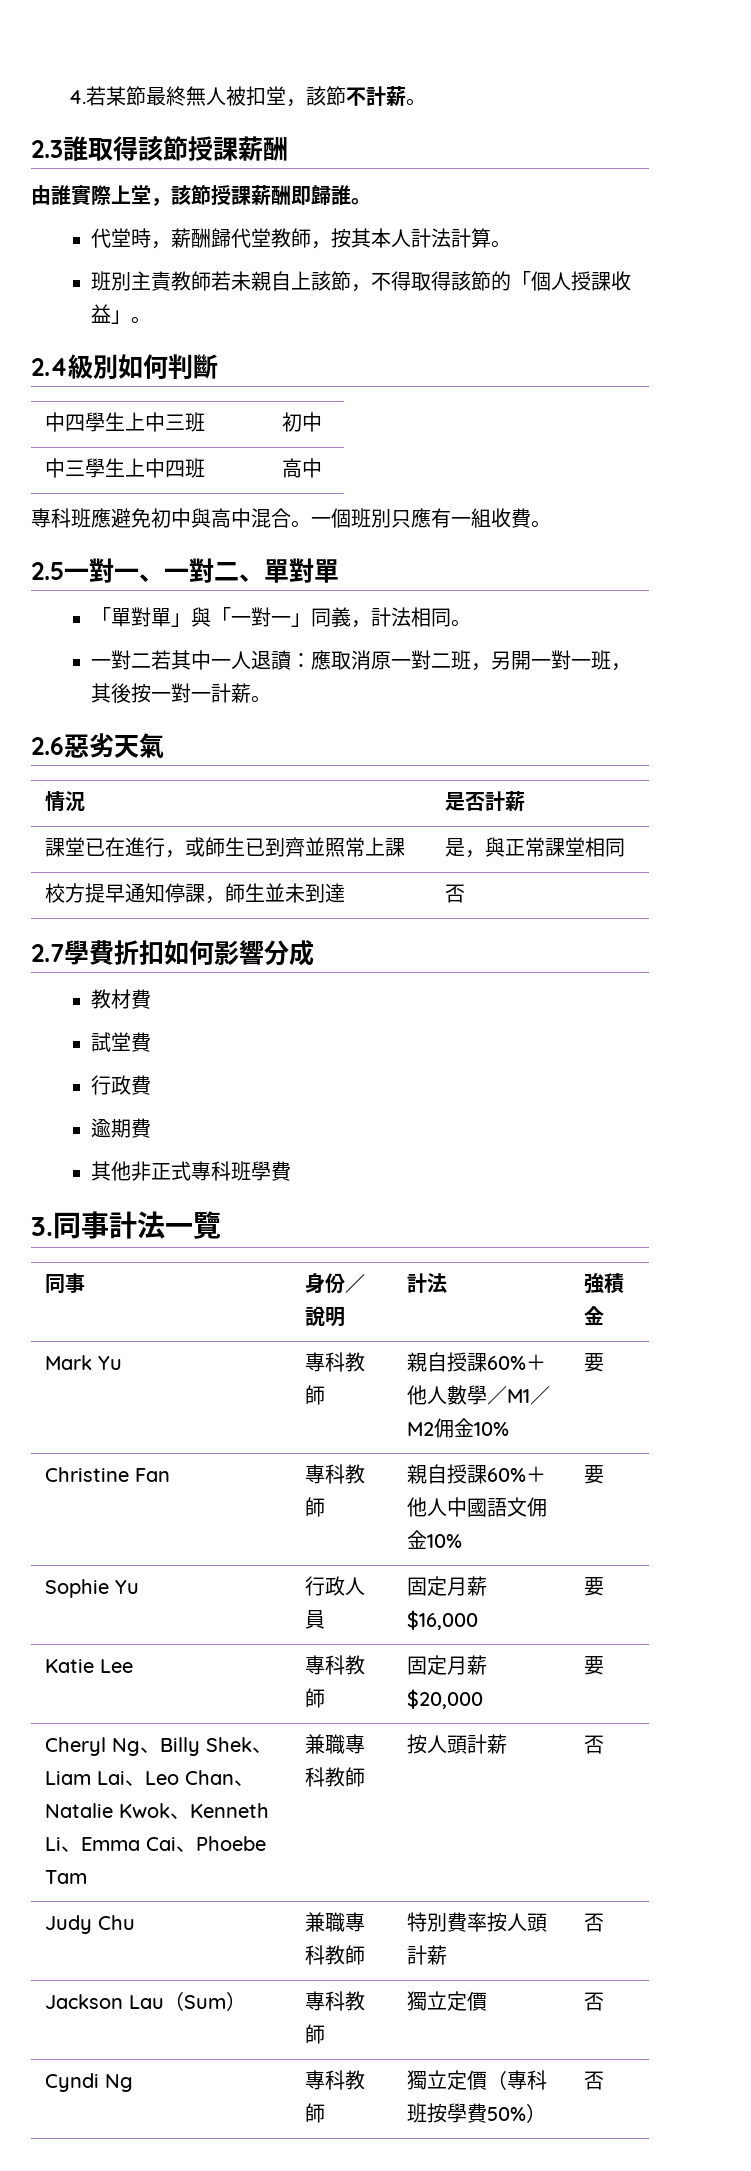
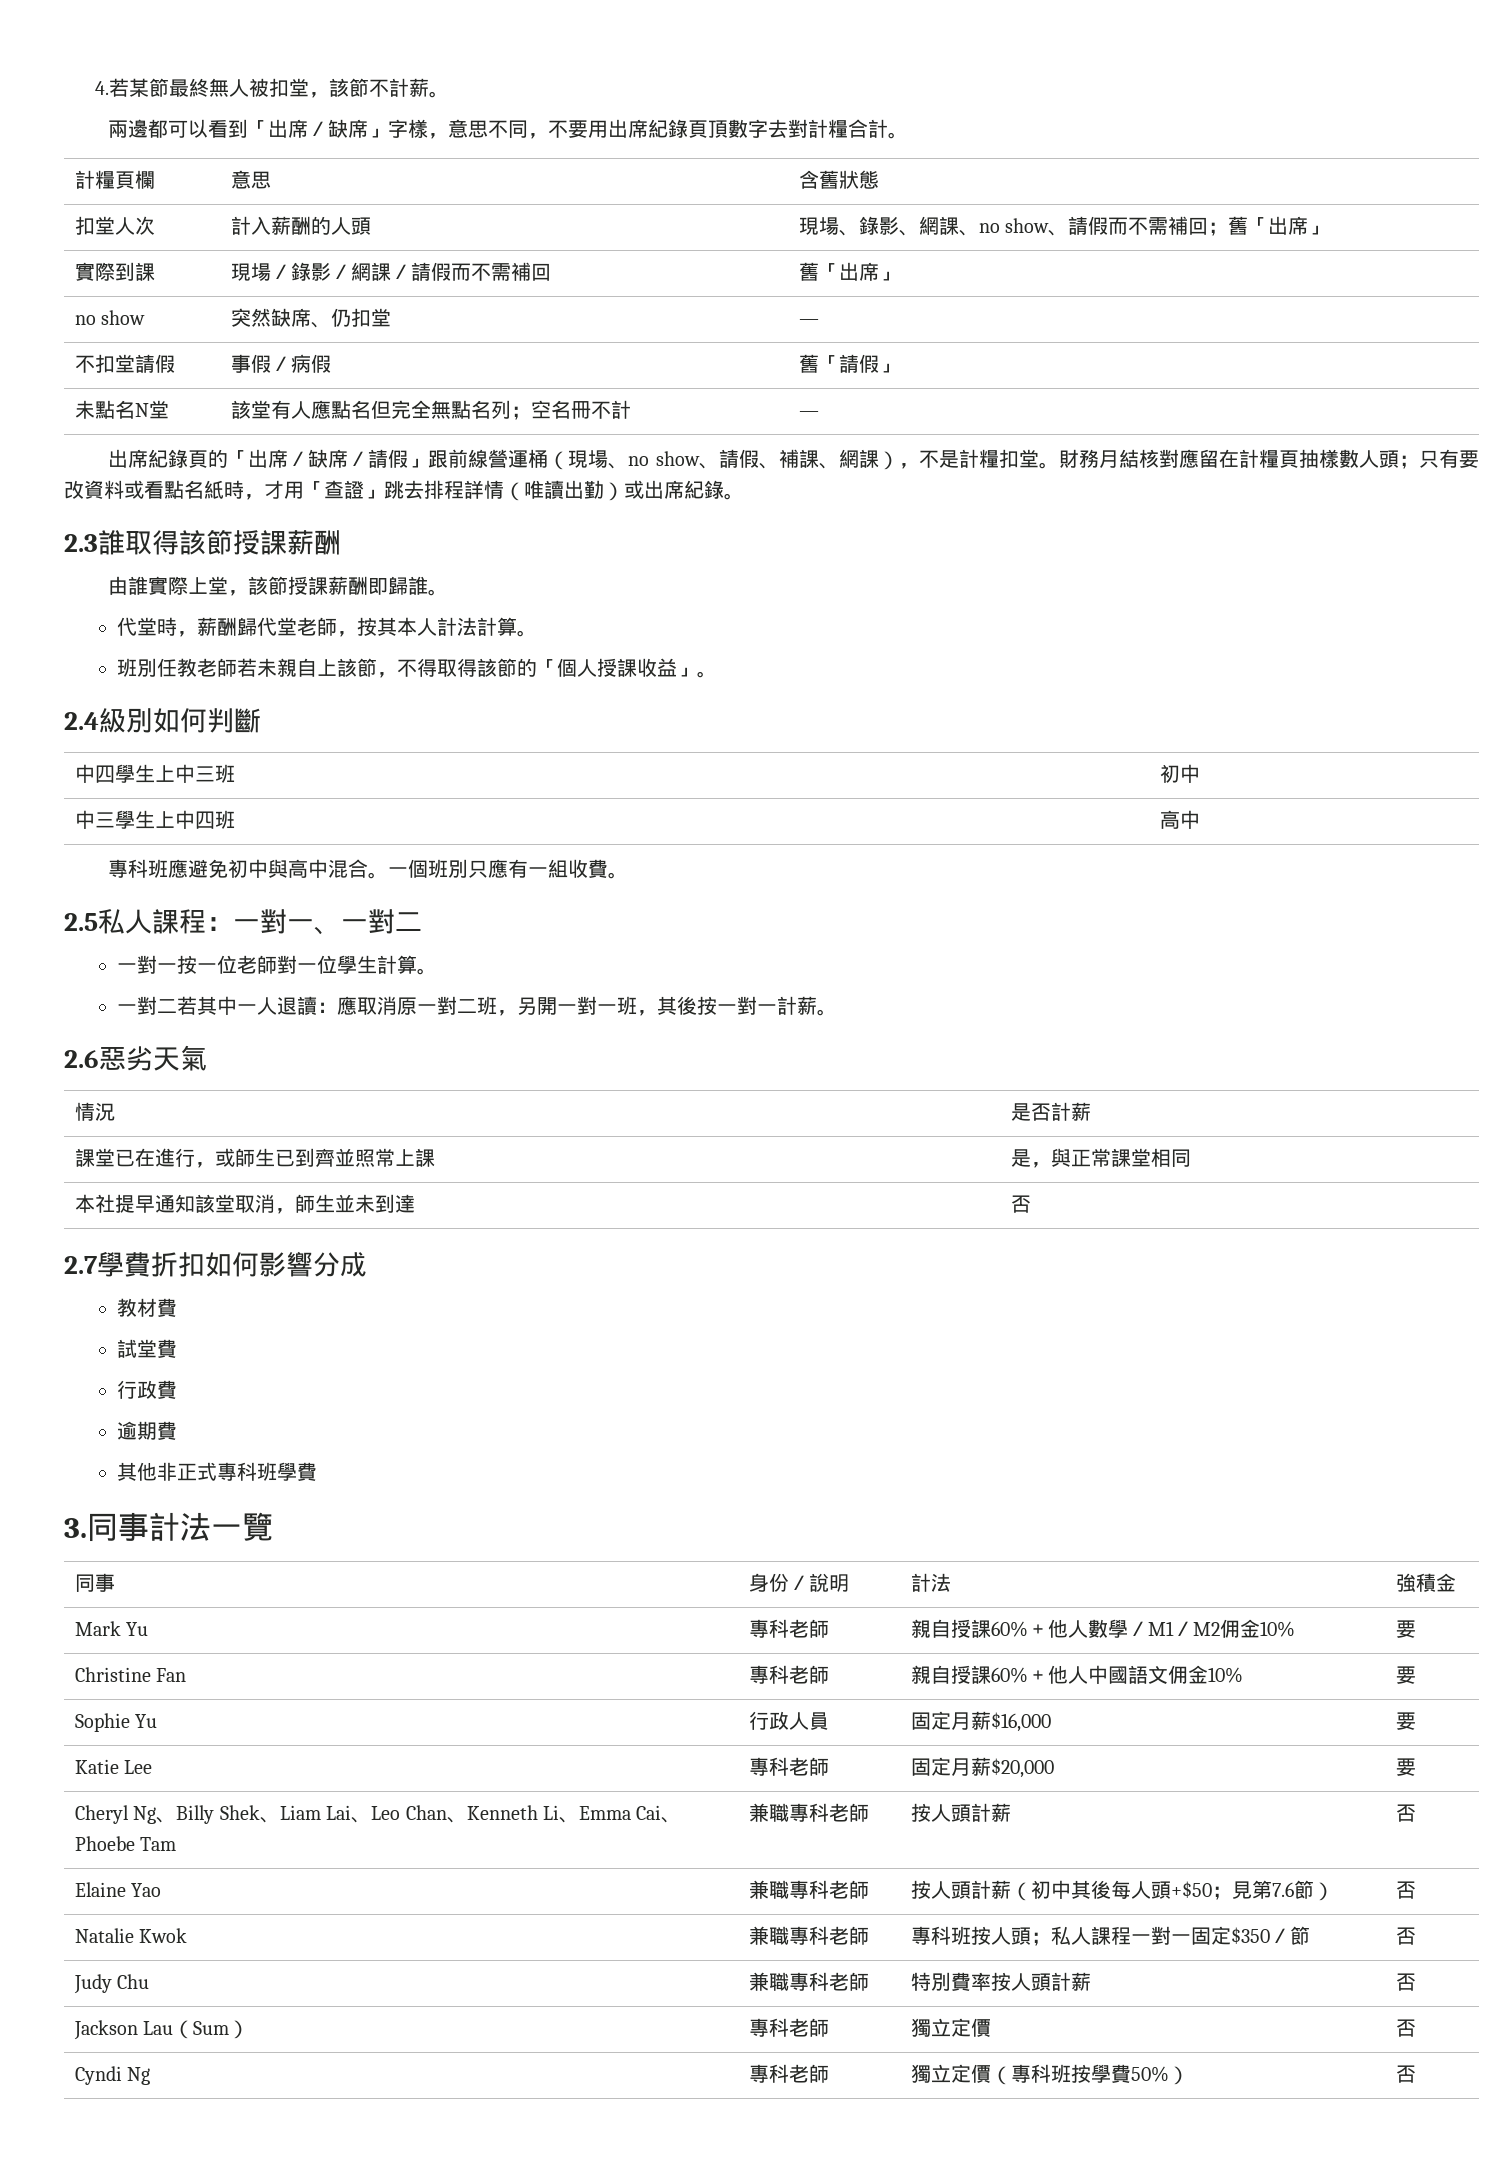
+ 兩邊都可以看到「出席／缺席」字樣，意思不同，不要用出席紀錄頁頂數字去對計糧合計。
+ 計糧頁欄 | 意思 | 含舊狀態
+ 扣堂人次 | 計入薪酬的人頭 | 現場、錄影、網課、no show、請假而不需補回；舊「出席」
+ 實際到課 | 現場／錄影／網課／請假而不需補回 | 舊「出席」
+ no show | 突然缺席、仍扣堂 | —
+ 不扣堂請假 | 事假／病假 | 舊「請假」
+ 未點名N堂 | 該堂有人應點名但完全無點名列；空名冊不計 | —
+ 出席紀錄頁的「出席／缺席／請假」跟前線營運桶（現場、no show、請假、補課、網課），不是計糧扣堂。財務月結核對應留在計糧頁抽樣數人頭；只有要改資料或看點名紙時，才用「查證」跳去排程詳情（唯讀出勤）或出席紀錄。
- 代堂時，薪酬歸代堂教師，按其本人計法計算。
+ 代堂時，薪酬歸代堂老師，按其本人計法計算。
- 班別主責教師若未親自上該節，不得取得該節的「個人授課收益」。
+ 班別任教老師若未親自上該節，不得取得該節的「個人授課收益」。
- 2.5一對一、一對二、單對單
- 「單對單」與「一對一」同義，計法相同。
+ 2.5私人課程：一對一、一對二
+ 一對一按一位老師對一位學生計算。
- 校方提早通知停課，師生並未到達 | 否
+ 本社提早通知該堂取消，師生並未到達 | 否
- Mark Yu | 專科教師 | 親自授課60%＋他人數學／M1／M2佣金10% | 要
+ Mark Yu | 專科老師 | 親自授課60%＋他人數學／M1／M2佣金10% | 要
- Christine Fan | 專科教師 | 親自授課60%＋他人中國語文佣金10% | 要
+ Christine Fan | 專科老師 | 親自授課60%＋他人中國語文佣金10% | 要
- Katie Lee | 專科教師 | 固定月薪$20,000 | 要
+ Katie Lee | 專科老師 | 固定月薪$20,000 | 要
- Cheryl Ng、Billy Shek、Liam Lai、Leo Chan、Natalie Kwok、Kenneth Li、Emma Cai、Phoebe Tam | 兼職專科教師 | 按人頭計薪 | 否
+ Cheryl Ng、Billy Shek、Liam Lai、Leo Chan、Kenneth Li、Emma Cai、Phoebe Tam | 兼職專科老師 | 按人頭計薪 | 否
+ Elaine Yao | 兼職專科老師 | 按人頭計薪（初中其後每人頭+$50；見第7.6節） | 否
+ Natalie Kwok | 兼職專科老師 | 專科班按人頭；私人課程一對一固定$350／節 | 否
- Judy Chu | 兼職專科教師 | 特別費率按人頭計薪 | 否
+ Judy Chu | 兼職專科老師 | 特別費率按人頭計薪 | 否
- Jackson Lau（Sum） | 專科教師 | 獨立定價 | 否
+ Jackson Lau（Sum） | 專科老師 | 獨立定價 | 否
- Cyndi Ng | 專科教師 | 獨立定價（專科班按學費50%） | 否
+ Cyndi Ng | 專科老師 | 獨立定價（專科班按學費50%） | 否

